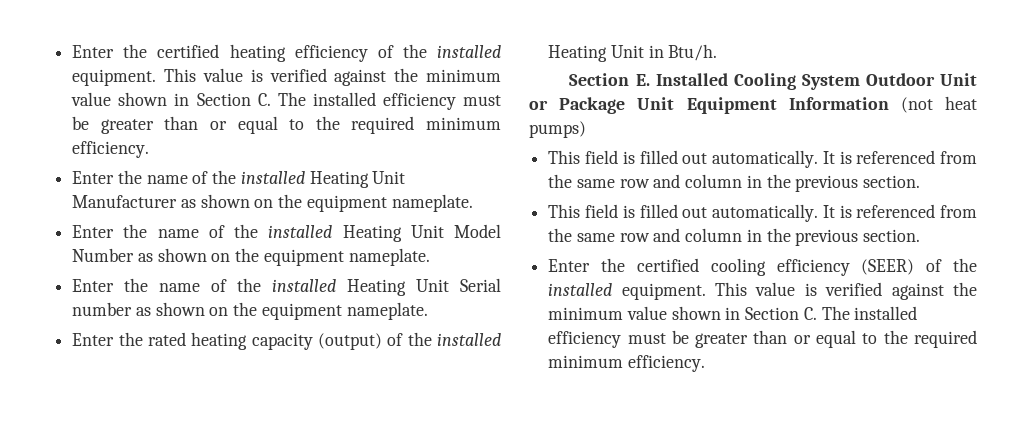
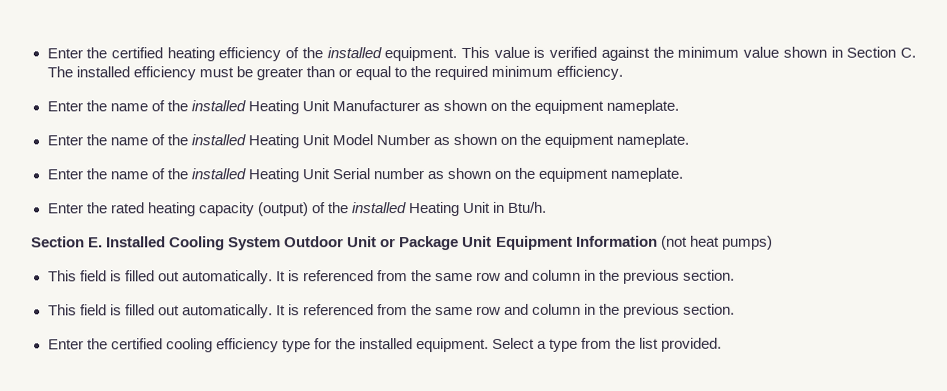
- Enter the certified cooling efficiency (SEER) of the installed equipment. This value is verified against the minimum value shown in Section C. The installed efficiency must be greater than or equal to the required minimum efficiency.
+ Enter the certified cooling efficiency type for the installed equipment. Select a type from the list provided.

